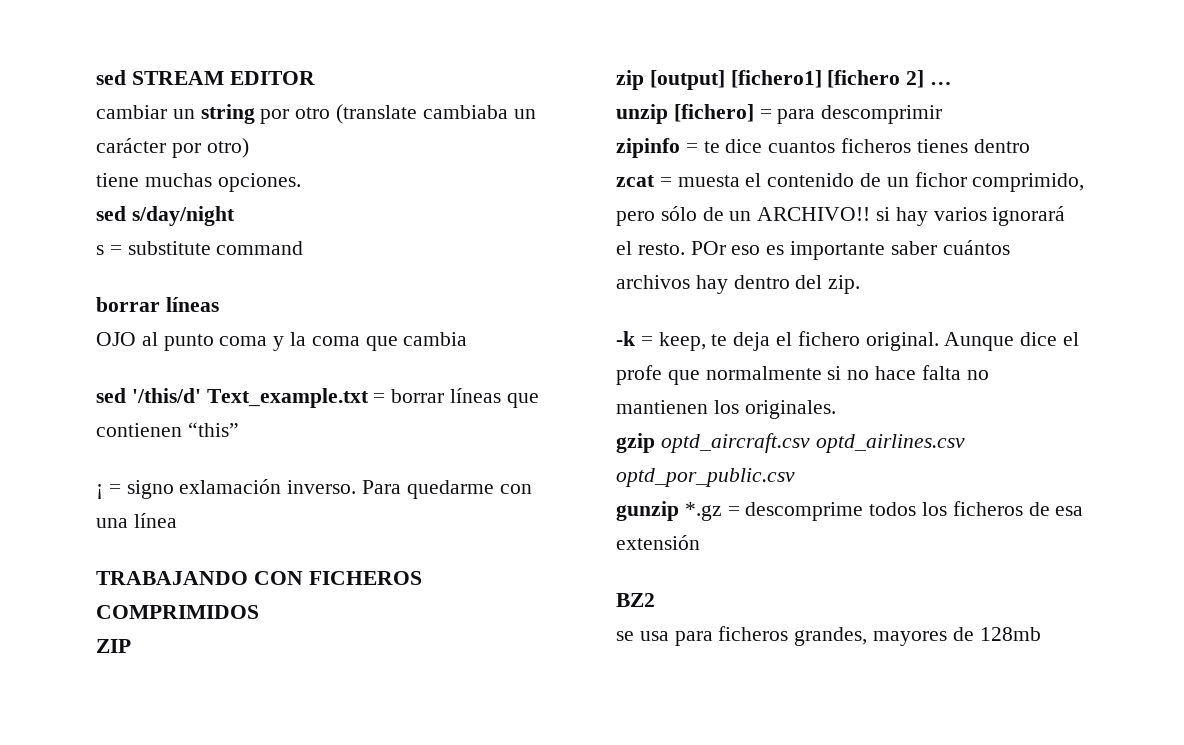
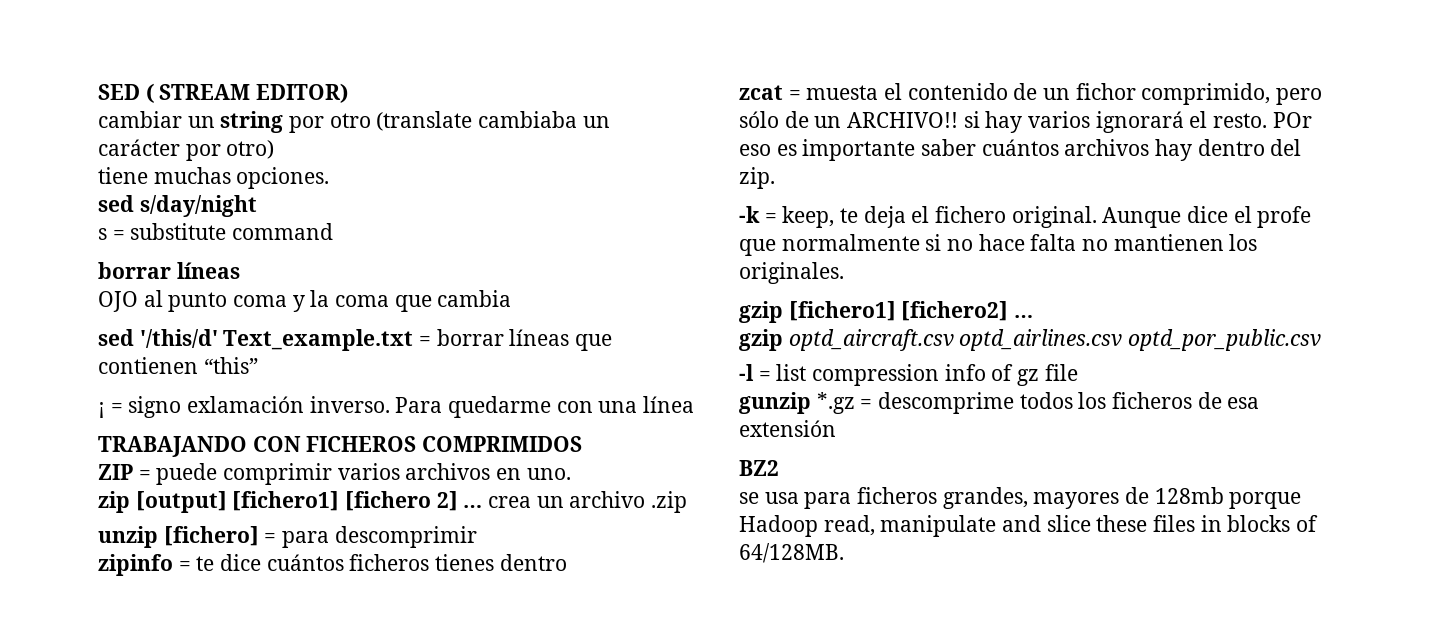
- sed STREAM EDITOR
+ SED ( STREAM EDITOR)
- ZIP
+ ZIP = puede comprimir varios archivos en uno.
- zip [output] [fichero1] [fichero 2] …
+ zip [output] [fichero1] [fichero 2] … crea un archivo .zip
- zipinfo = te dice cuantos ficheros tienes dentro
+ zipinfo = te dice cuántos ficheros tienes dentro
+ gzip [fichero1] [fichero2] …
+ -l = list compression info of gz file
- se usa para ficheros grandes, mayores de 128mb
+ se usa para ficheros grandes, mayores de 128mb porque Hadoop read, manipulate and slice these files in blocks of 64/128MB.

